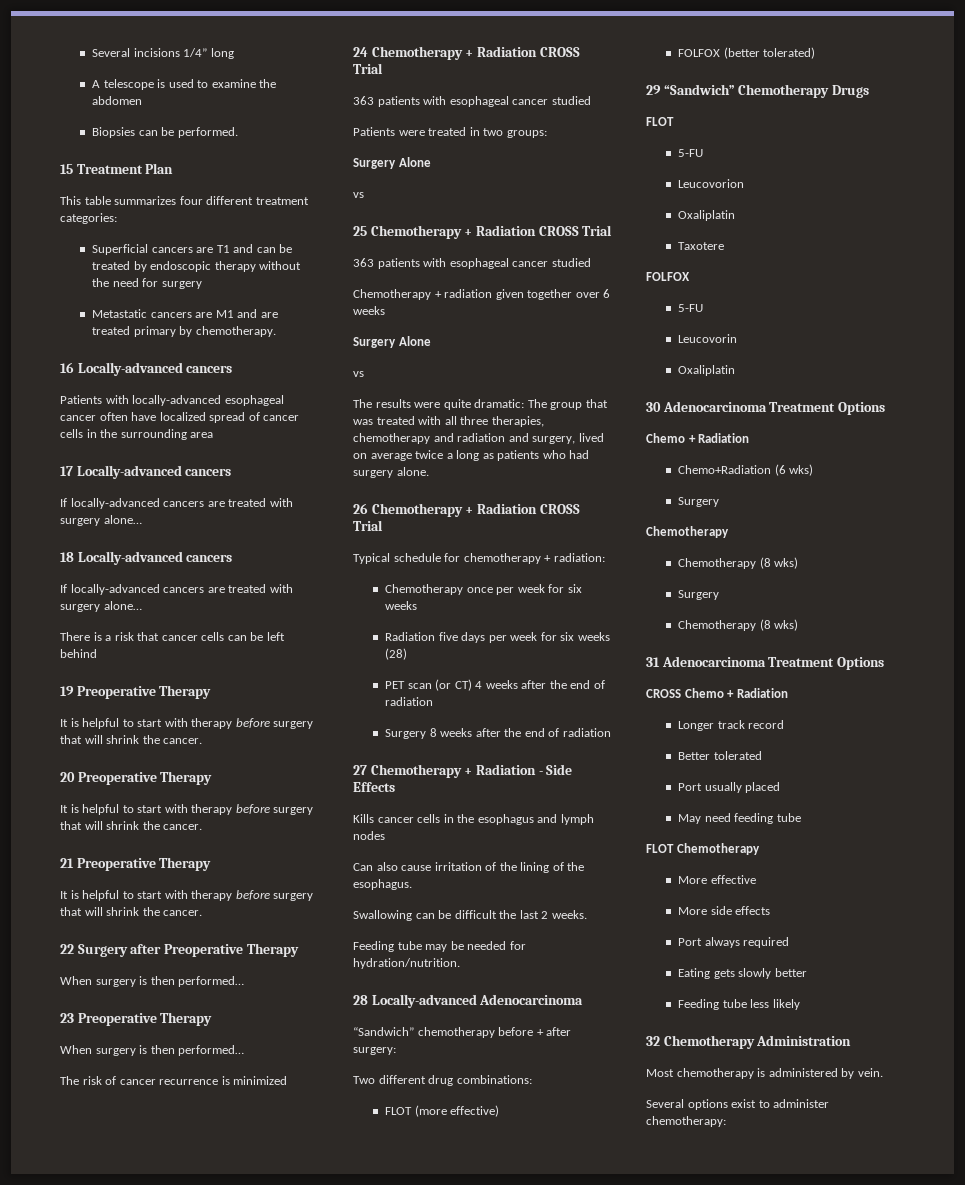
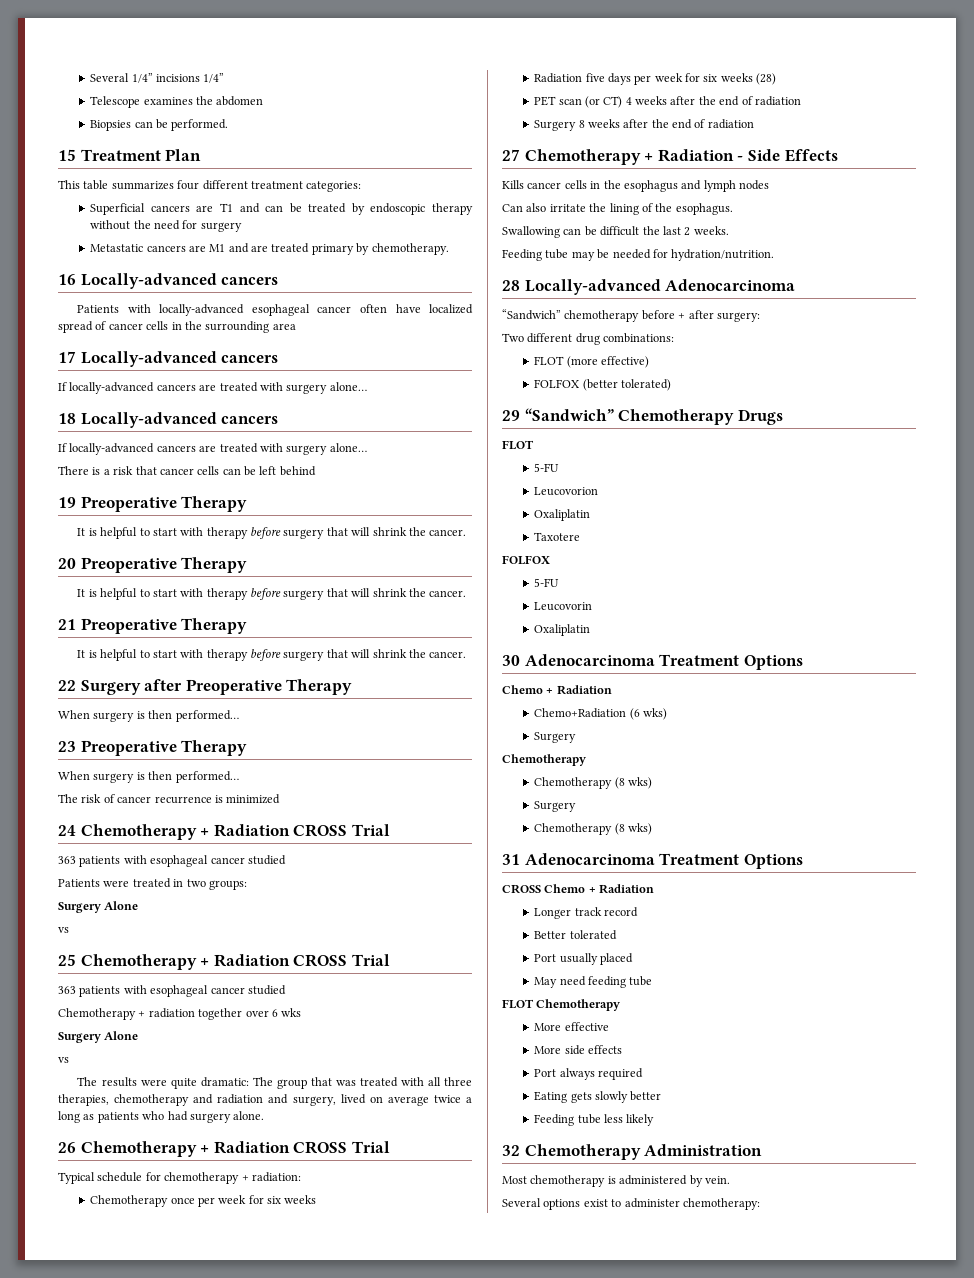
- Several incisions 1/4” long
- A telescope is used to examine the abdomen
+ Several 1/4” incisions 1/4”
+ Telescope examines the abdomen
- Chemotherapy + radiation given together over 6 weeks
+ Chemotherapy + radiation together over 6 wks
- Can also cause irritation of the lining of the esophagus.
+ Can also irritate the lining of the esophagus.

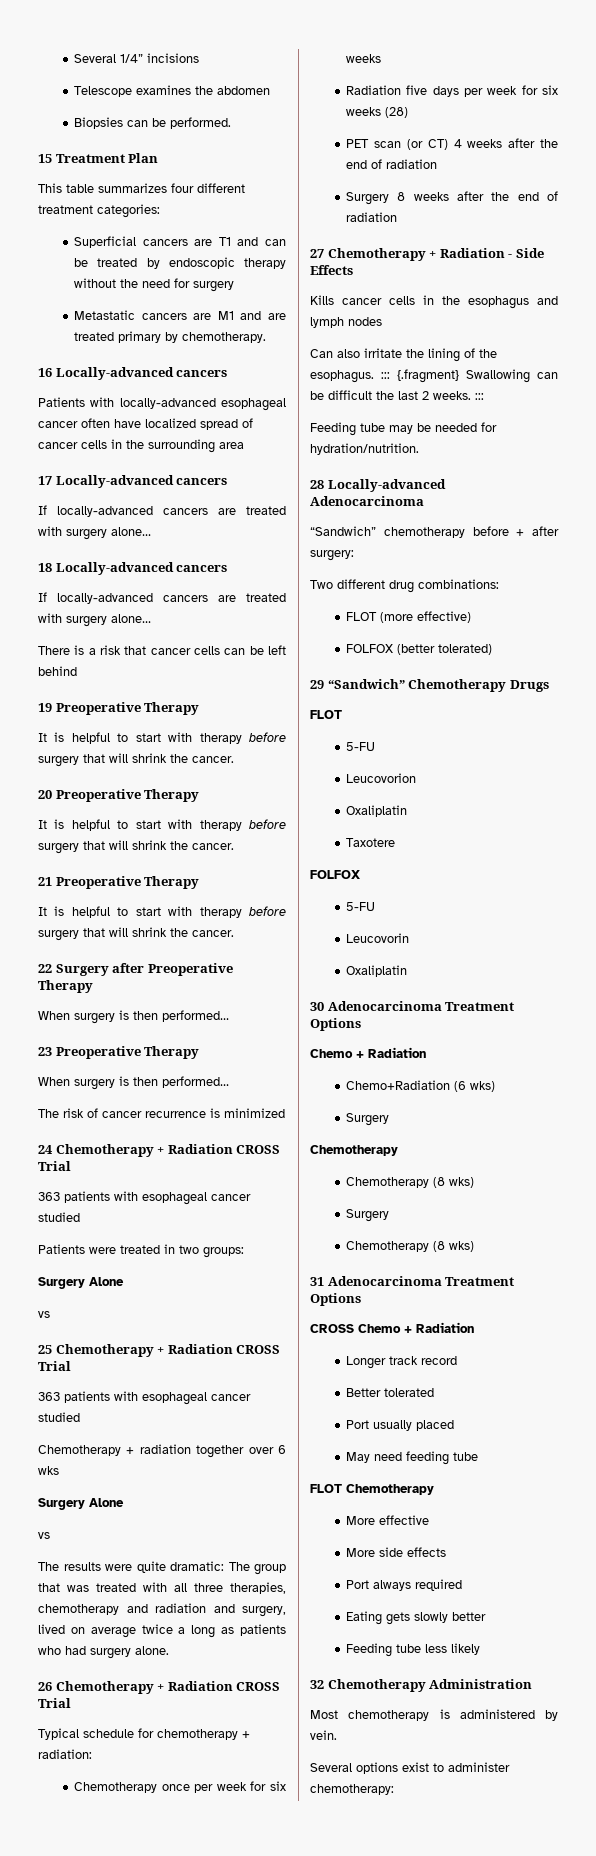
- Several 1/4” incisions 1/4”
+ Several 1/4” incisions
- Can also irritate the lining of the esophagus.
- Swallowing can be difficult the last 2 weeks.
+ Can also irritate the lining of the esophagus. ::: {.fragment} Swallowing can be difficult the last 2 weeks. :::

